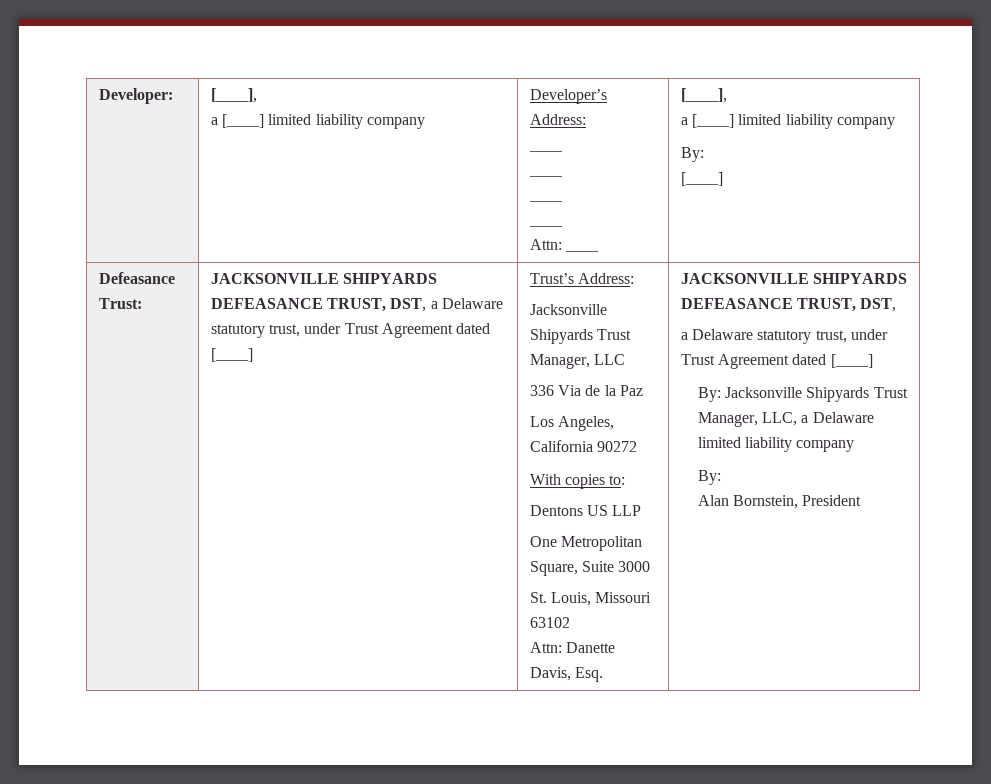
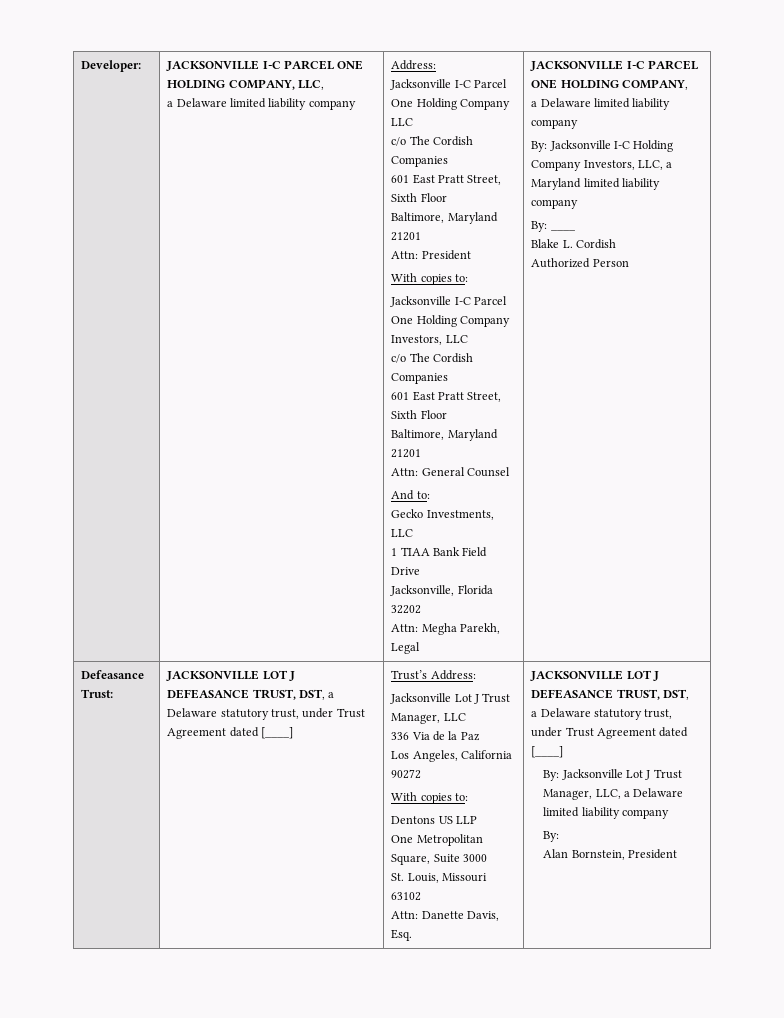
- Developer: | [____],
- a [____] limited liability company | Developer’s Address:
- ____
- ____
- ____
- ____
- Attn: ____ | [____],
- a [____] limited liability company
- By:
- [____]
+ Developer: | JACKSONVILLE I-C PARCEL ONE HOLDING COMPANY, LLC,
+ a Delaware limited liability company | Address:
+ Jacksonville I-C Parcel One Holding Company LLC
+ c/o The Cordish Companies
+ 601 East Pratt Street, Sixth Floor
+ Baltimore, Maryland 21201
+ Attn: President
+ With copies to:
+ Jacksonville I-C Parcel One Holding Company Investors, LLC
+ c/o The Cordish Companies
+ 601 East Pratt Street, Sixth Floor
+ Baltimore, Maryland 21201
+ Attn: General Counsel
+ And to:
+ Gecko Investments, LLC
+ 1 TIAA Bank Field Drive
+ Jacksonville, Florida 32202
+ Attn: Megha Parekh, Legal | JACKSONVILLE I-C PARCEL ONE HOLDING COMPANY,
+ a Delaware limited liability company
+ By: Jacksonville I-C Holding Company Investors, LLC, a Maryland limited liability company
+ By: ____
+ Blake L. Cordish
+ Authorized Person
- JACKSONVILLE SHIPYARDS DEFEASANCE TRUST, DST, a Delaware statutory trust, under Trust Agreement dated [____]
+ JACKSONVILLE LOT J DEFEASANCE TRUST, DST, a Delaware statutory trust, under Trust Agreement dated [____]
- Jacksonville Shipyards Trust Manager, LLC
+ Jacksonville Lot J Trust Manager, LLC
- Attn: Danette Davis, Esq. | JACKSONVILLE SHIPYARDS DEFEASANCE TRUST, DST,
+ Attn: Danette Davis, Esq. | JACKSONVILLE LOT J DEFEASANCE TRUST, DST,
- By: Jacksonville Shipyards Trust Manager, LLC, a Delaware limited liability company
+ By: Jacksonville Lot J Trust Manager, LLC, a Delaware limited liability company

